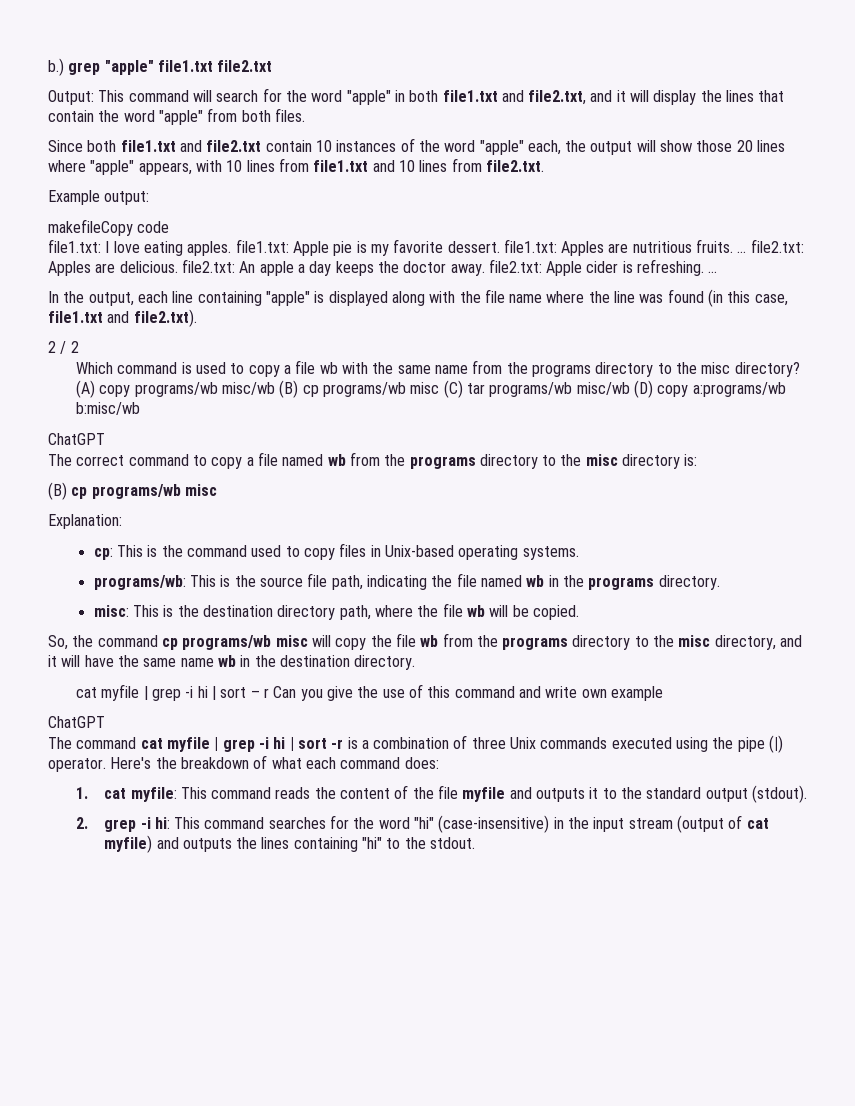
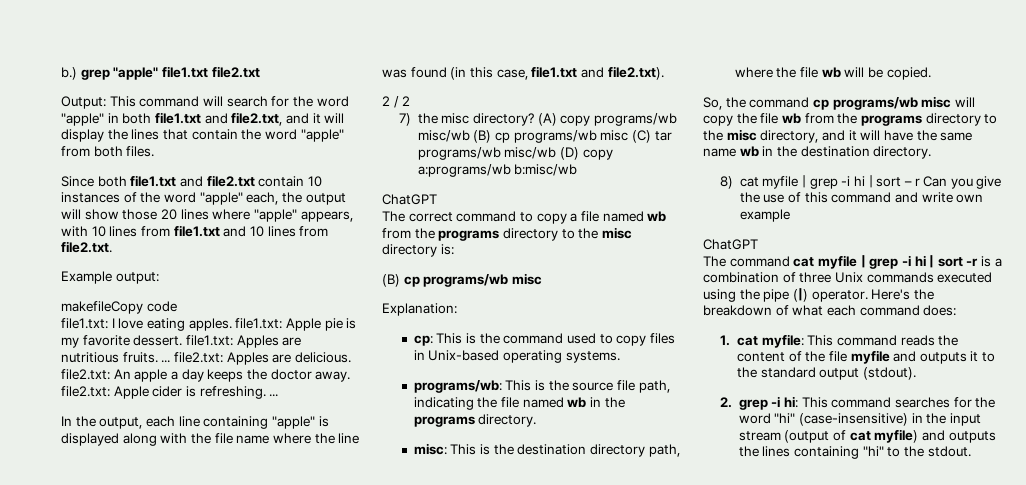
- Which command is used to copy a file wb with the same name from the programs directory to the misc directory?
+ 7) the misc directory?
- cat myfile | grep -i hi | sort – r Can you give the use of this command and write own example
+ 8) cat myfile | grep -i hi | sort – r Can you give the use of this command and write own example

